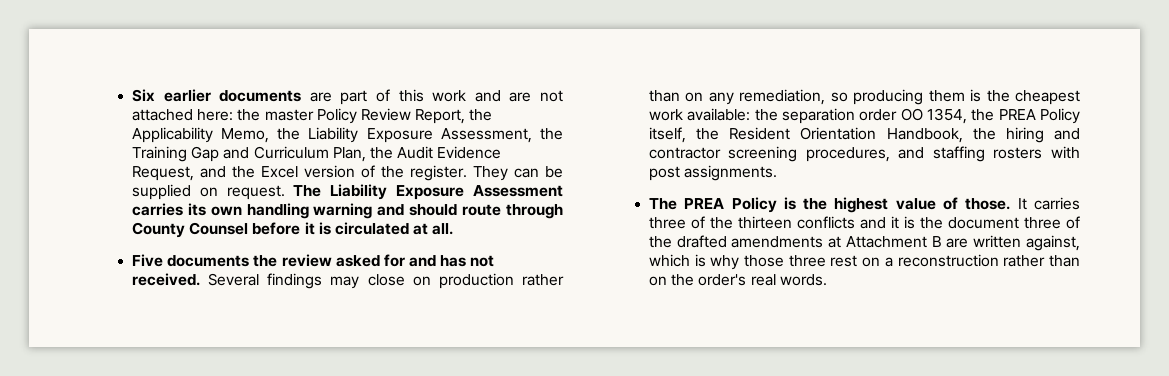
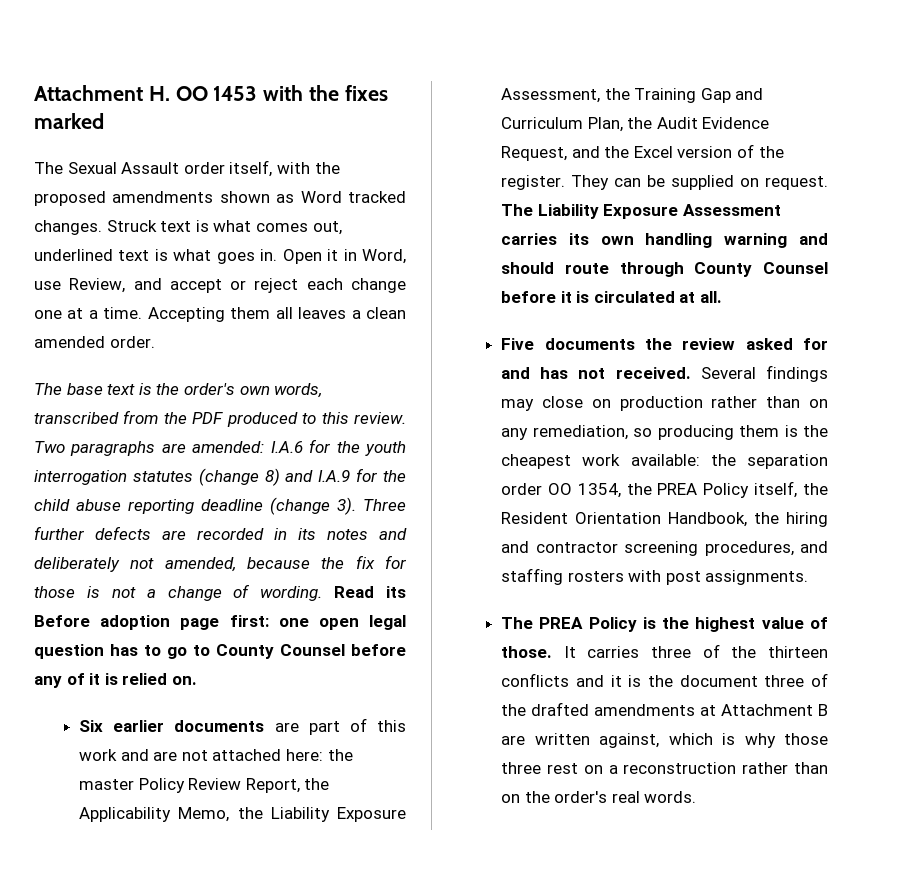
+ Attachment H. OO 1453 with the fixes marked
+ The Sexual Assault order itself, with the proposed amendments shown as Word tracked changes. Struck text is what comes out, underlined text is what goes in. Open it in Word, use Review, and accept or reject each change one at a time. Accepting them all leaves a clean amended order.
+ The base text is the order's own words, transcribed from the PDF produced to this review. Two paragraphs are amended: I.A.6 for the youth interrogation statutes (change 8) and I.A.9 for the child abuse reporting deadline (change 3). Three further defects are recorded in its notes and deliberately not amended, because the fix for those is not a change of wording. Read its Before adoption page first: one open legal question has to go to County Counsel before any of it is relied on.

